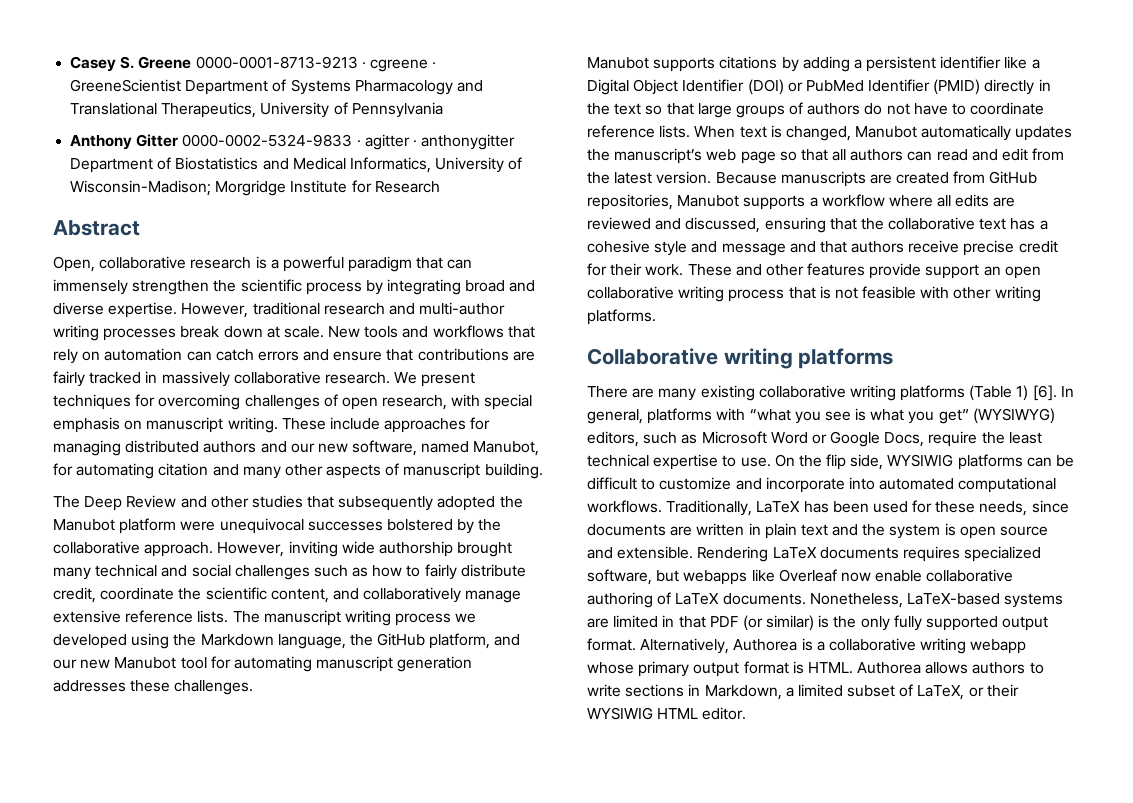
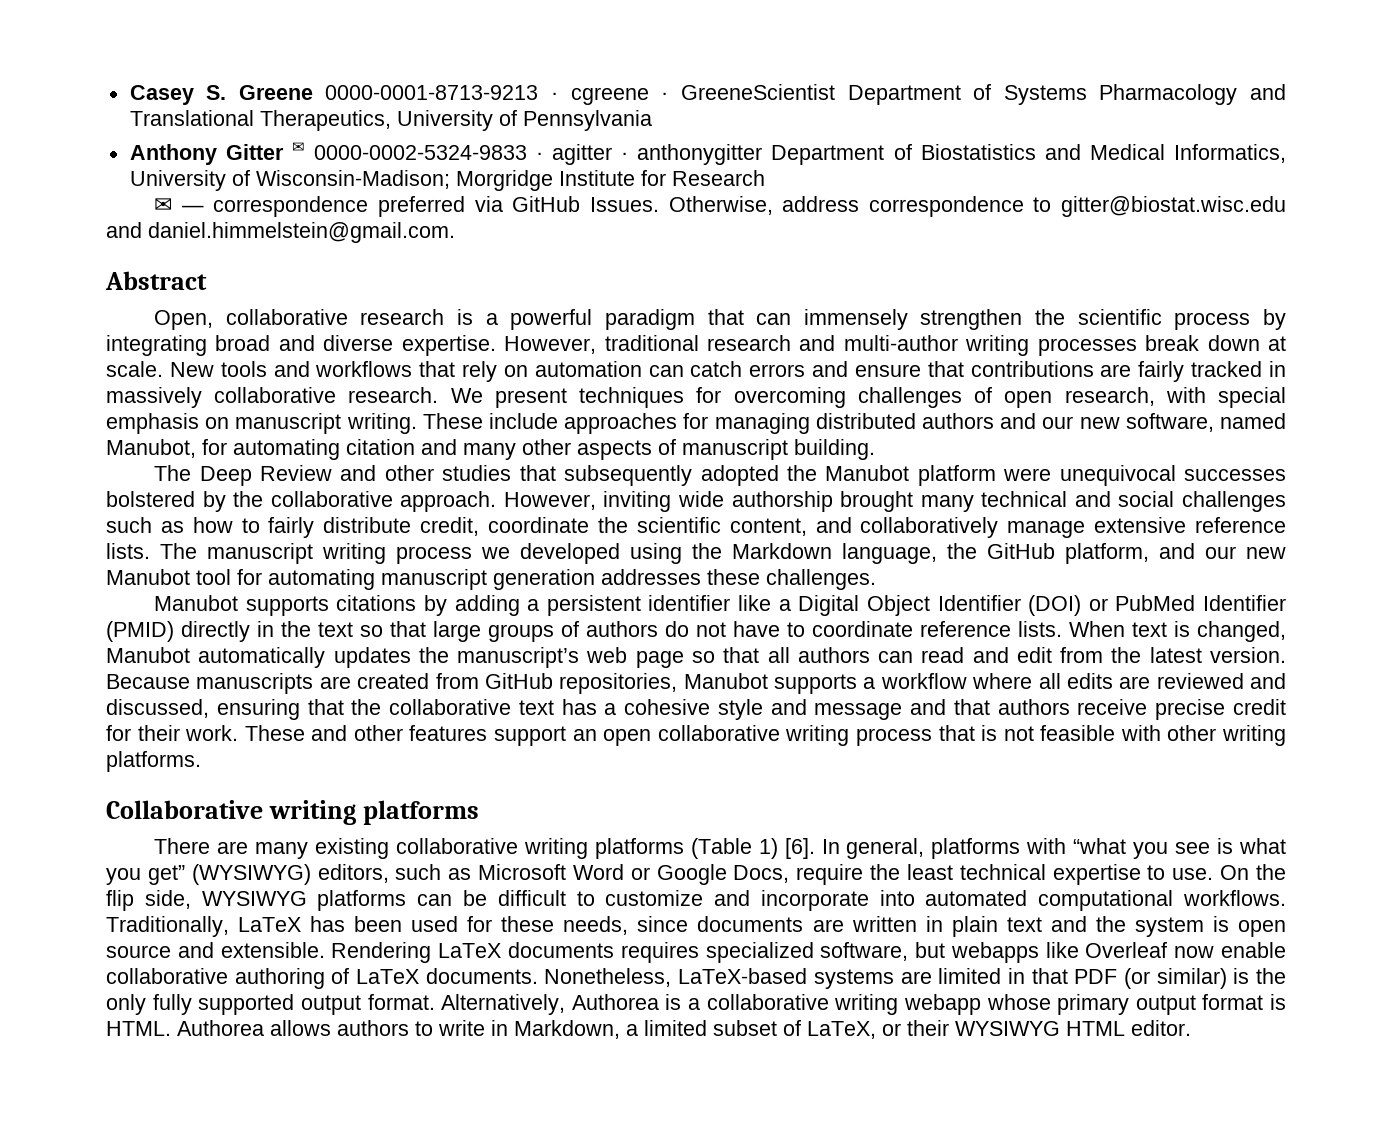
- Anthony Gitter 0000-0002-5324-9833 · agitter · anthonygitter Department of Biostatistics and Medical Informatics, University of Wisconsin-Madison; Morgridge Institute for Research
+ Anthony Gitter ✉ 0000-0002-5324-9833 · agitter · anthonygitter Department of Biostatistics and Medical Informatics, University of Wisconsin-Madison; Morgridge Institute for Research
+ ✉ — correspondence preferred via GitHub Issues. Otherwise, address correspondence to gitter@biostat.wisc.edu and daniel.himmelstein@gmail.com.
- These and other features provide support an open collaborative writing process that is not feasible with other writing platforms.
+ These and other features support an open collaborative writing process that is not feasible with other writing platforms.
- On the flip side, WYSIWIG platforms can be difficult to customize and incorporate into automated computational workflows.
+ On the flip side, WYSIWYG platforms can be difficult to customize and incorporate into automated computational workflows.
- Authorea allows authors to write sections in Markdown, a limited subset of LaTeX, or their WYSIWIG HTML editor.
+ Authorea allows authors to write in Markdown, a limited subset of LaTeX, or their WYSIWYG HTML editor.

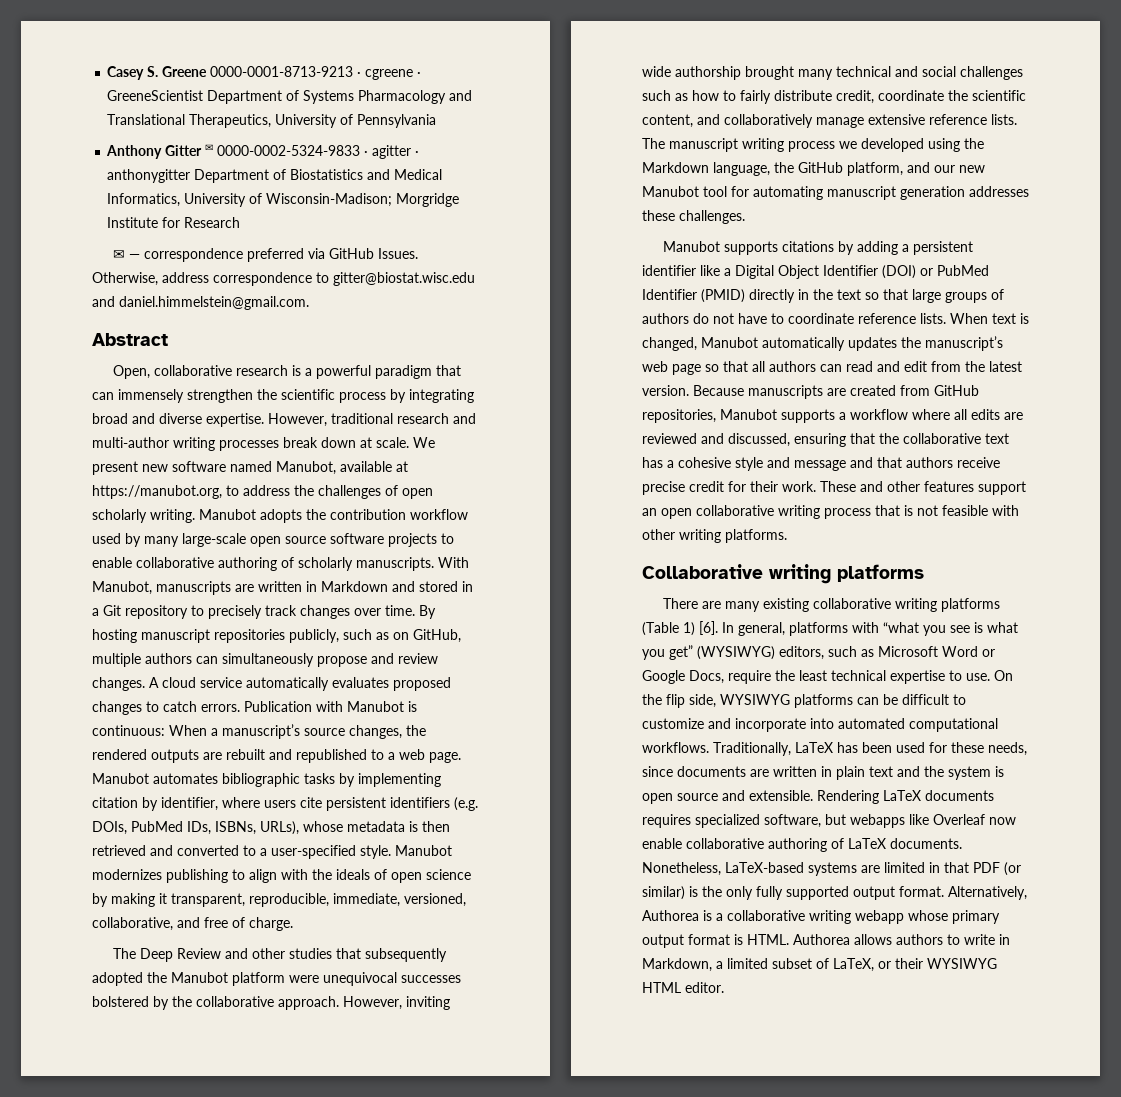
- New tools and workflows that rely on automation can catch errors and ensure that contributions are fairly tracked in massively collaborative research. We present techniques for overcoming challenges of open research, with special emphasis on manuscript writing. These include approaches for managing distributed authors and our new software, named Manubot, for automating citation and many other aspects of manuscript building.
+ We present new software named Manubot, available at https://manubot.org, to address the challenges of open scholarly writing. Manubot adopts the contribution workflow used by many large-scale open source software projects to enable collaborative authoring of scholarly manuscripts. With Manubot, manuscripts are written in Markdown and stored in a Git repository to precisely track changes over time. By hosting manuscript repositories publicly, such as on GitHub, multiple authors can simultaneously propose and review changes. A cloud service automatically evaluates proposed changes to catch errors. Publication with Manubot is continuous: When a manuscript’s source changes, the rendered outputs are rebuilt and republished to a web page. Manubot automates bibliographic tasks by implementing citation by identifier, where users cite persistent identifiers (e.g. DOIs, PubMed IDs, ISBNs, URLs), whose metadata is then retrieved and converted to a user-specified style. Manubot modernizes publishing to align with the ideals of open science by making it transparent, reproducible, immediate, versioned, collaborative, and free of charge.

